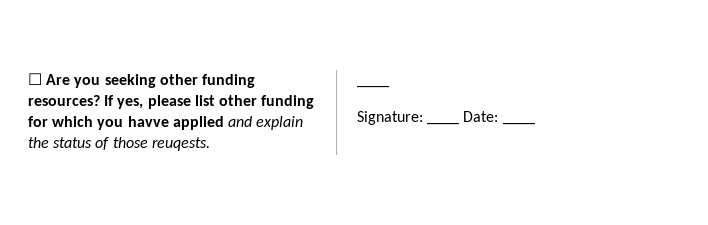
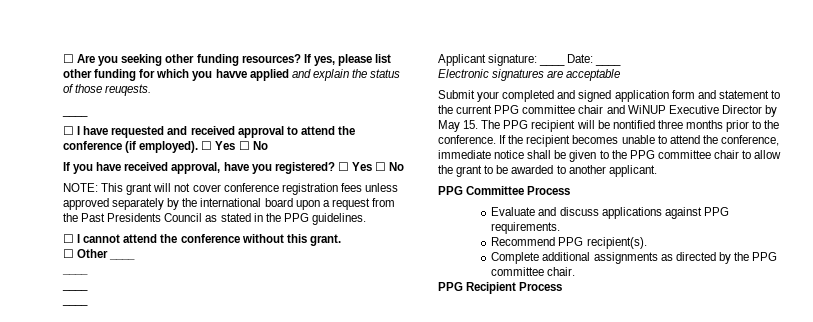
- Signature: ____ Date: ____
+ ☐ I have requested and received approval to attend the conference (if employed). ☐ Yes ☐ No
+ If you have received approval, have you registered? ☐ Yes ☐ No
+ NOTE: This grant will not cover conference registration fees unless approved separately by the international board upon a request from the Past Presidents Council as stated in the PPG guidelines.
+ ☐ I cannot attend the conference without this grant.
+ ☐ Other ____
+ ____
+ ____
+ ____
+ Applicant signature: ____ Date: ____
+ Electronic signatures are acceptable
+ Submit your completed and signed application form and statement to the current PPG committee chair and WiNUP Executive Director by May 15. The PPG recipient will be nontified three months prior to the conference. If the recipient becomes unable to attend the conference, immediate notice shall be given to the PPG committee chair to allow the grant to be awarded to another applicant.
+ PPG Committee Process
+ Evaluate and discuss applications against PPG requirements.
+ Recommend PPG recipient(s).
+ Complete additional assignments as directed by the PPG committee chair.
+ PPG Recipient Process

